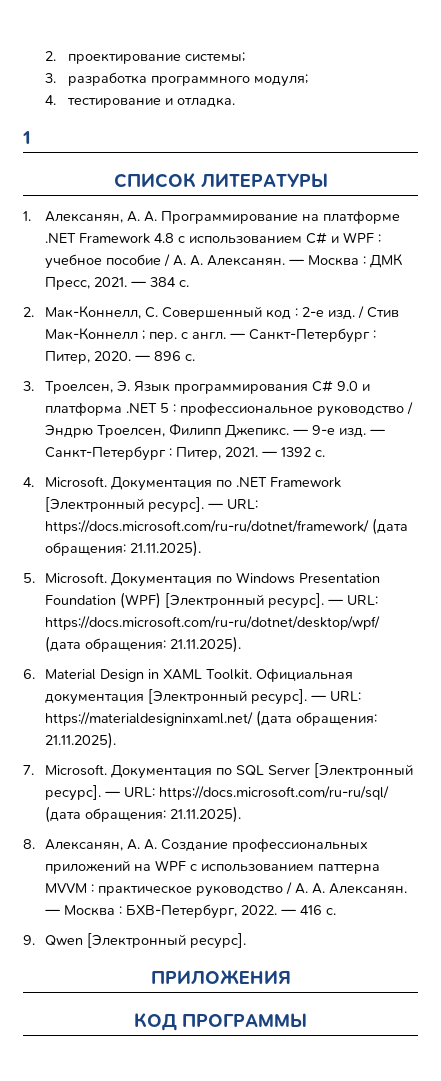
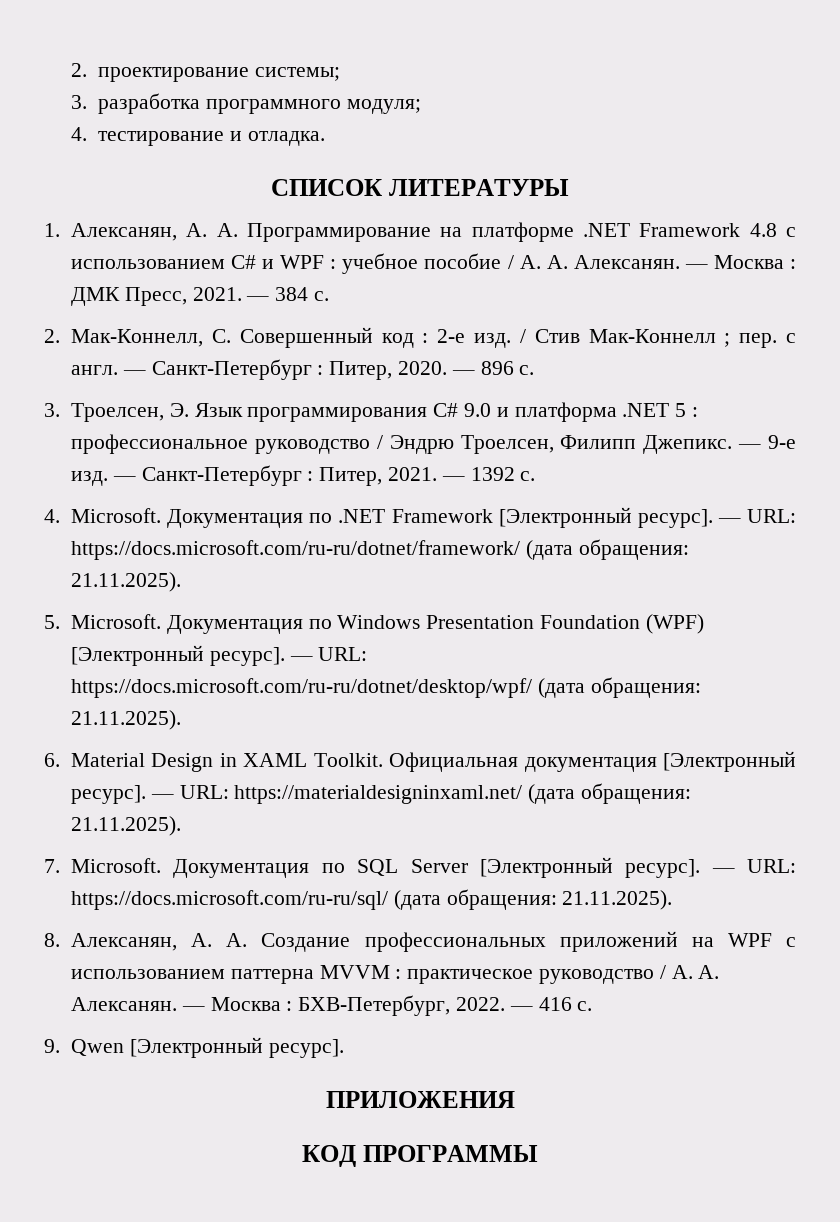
- 1

